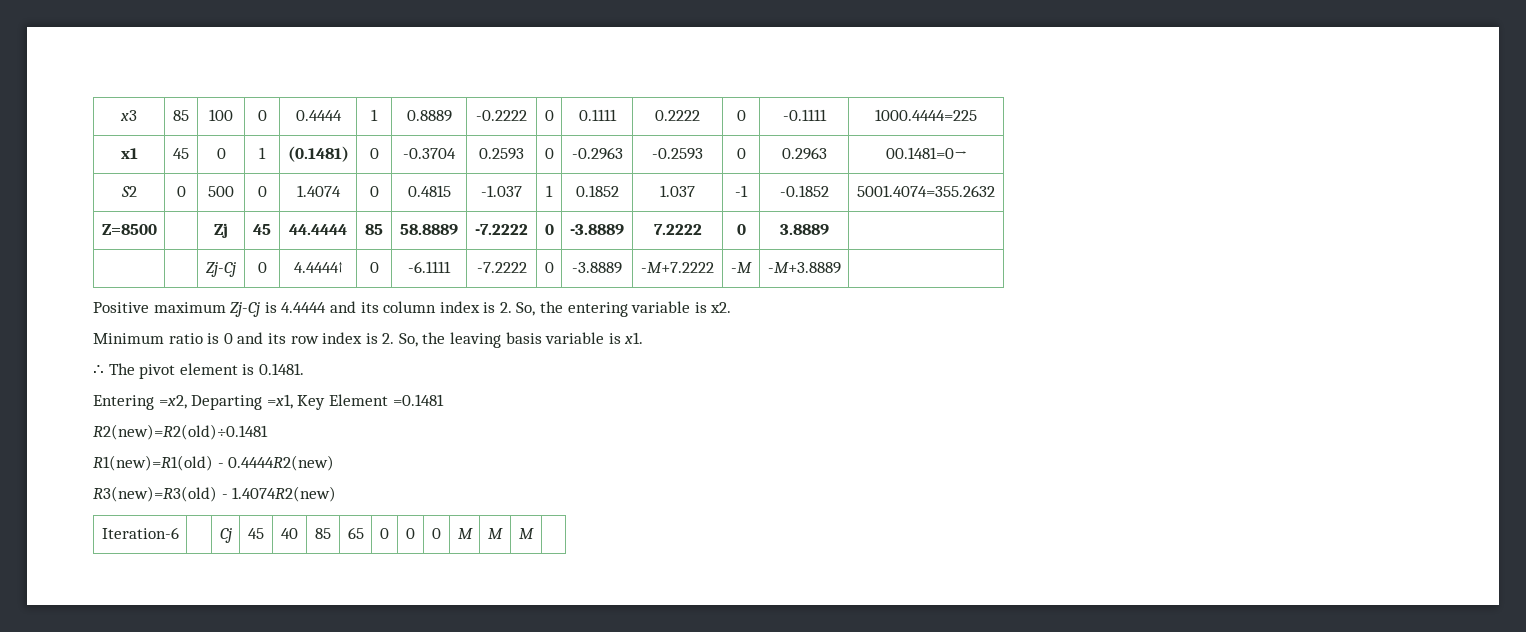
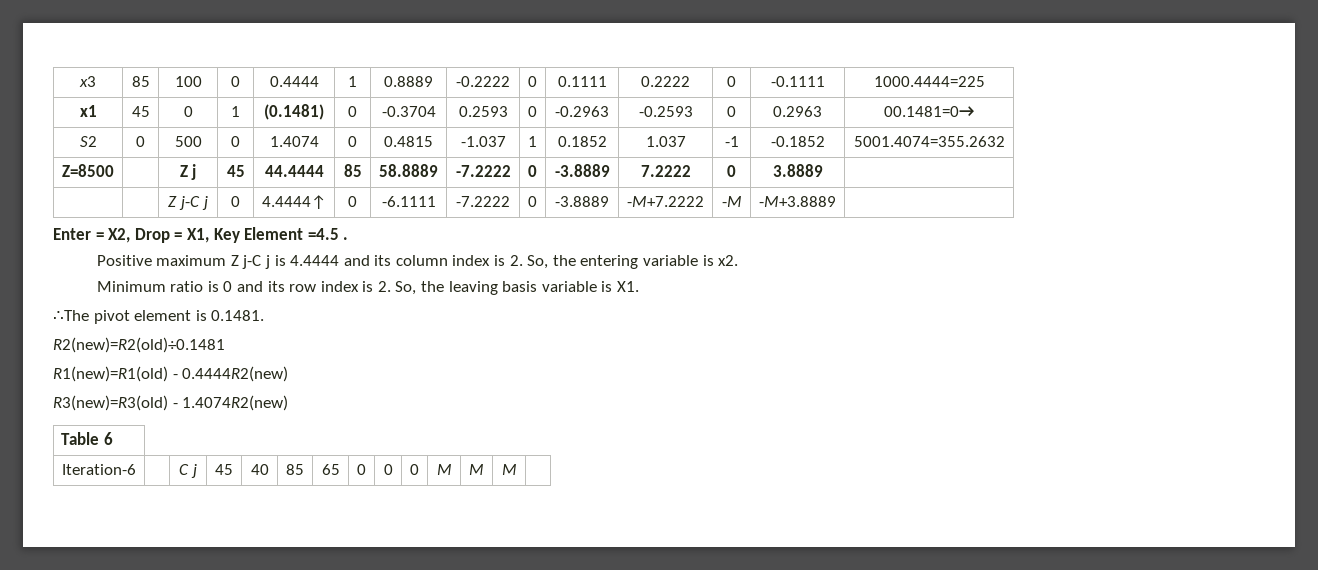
- Z=8500 | | Zj | 45 | 44.4444 | 85 | 58.8889 | -7.2222 | 0 | -3.8889 | 7.2222 | 0 | 3.8889 |
+ Z=8500 | | Z j | 45 | 44.4444 | 85 | 58.8889 | -7.2222 | 0 | -3.8889 | 7.2222 | 0 | 3.8889 |
- | | Zj-Cj | 0 | 4.4444↑ | 0 | -6.1111 | -7.2222 | 0 | -3.8889 | -M+7.2222 | -M | -M+3.8889 |
+ | | Z j-C j | 0 | 4.4444↑ | 0 | -6.1111 | -7.2222 | 0 | -3.8889 | -M+7.2222 | -M | -M+3.8889 |
+ Enter = X2, Drop = X1, Key Element =4.5 .
- Positive maximum Zj-Cj is 4.4444 and its column index is 2. So, the entering variable is x2.
+ Positive maximum Z j-C j is 4.4444 and its column index is 2. So, the entering variable is x2.
- Minimum ratio is 0 and its row index is 2. So, the leaving basis variable is x1.
- ∴ The pivot element is 0.1481.
+ Minimum ratio is 0 and its row index is 2. So, the leaving basis variable is X1.
+ ∴The pivot element is 0.1481.
- Entering =x2, Departing =x1, Key Element =0.1481
+ Table 6
- Iteration-6 | | Cj | 45 | 40 | 85 | 65 | 0 | 0 | 0 | M | M | M |
+ Iteration-6 | | C j | 45 | 40 | 85 | 65 | 0 | 0 | 0 | M | M | M |

